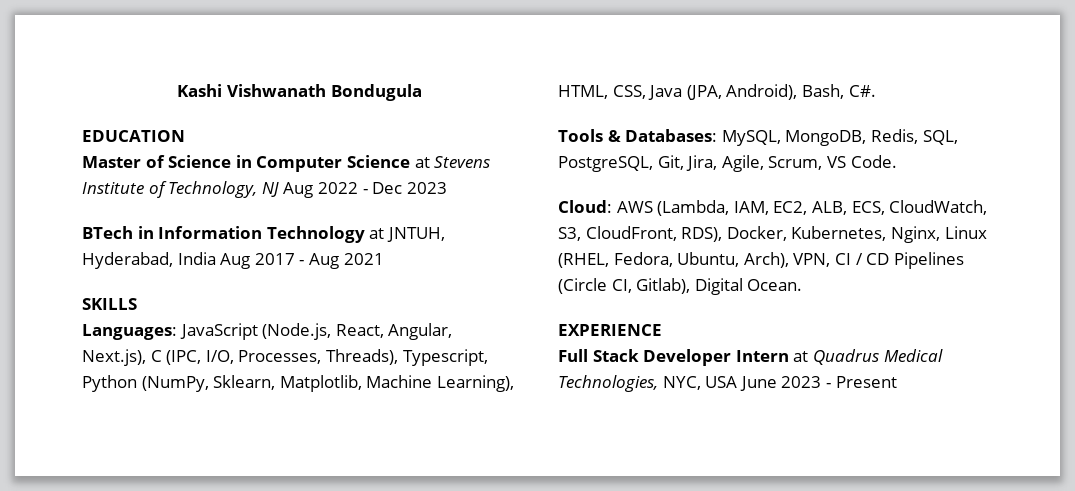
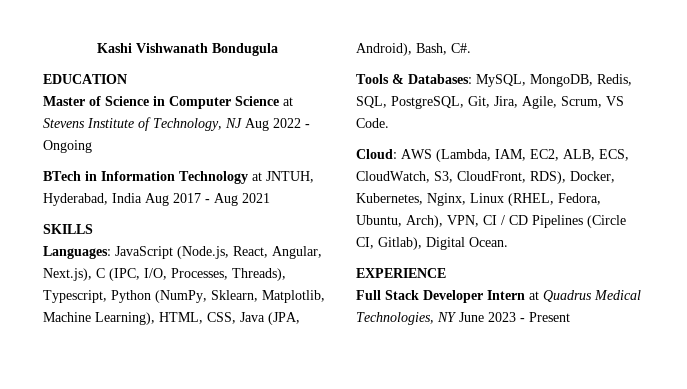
- Master of Science in Computer Science at Stevens Institute of Technology, NJ Aug 2022 - Dec 2023
+ Master of Science in Computer Science at Stevens Institute of Technology, NJ Aug 2022 - Ongoing
- Full Stack Developer Intern at Quadrus Medical Technologies, NYC, USA June 2023 - Present
+ Full Stack Developer Intern at Quadrus Medical Technologies, NY June 2023 - Present

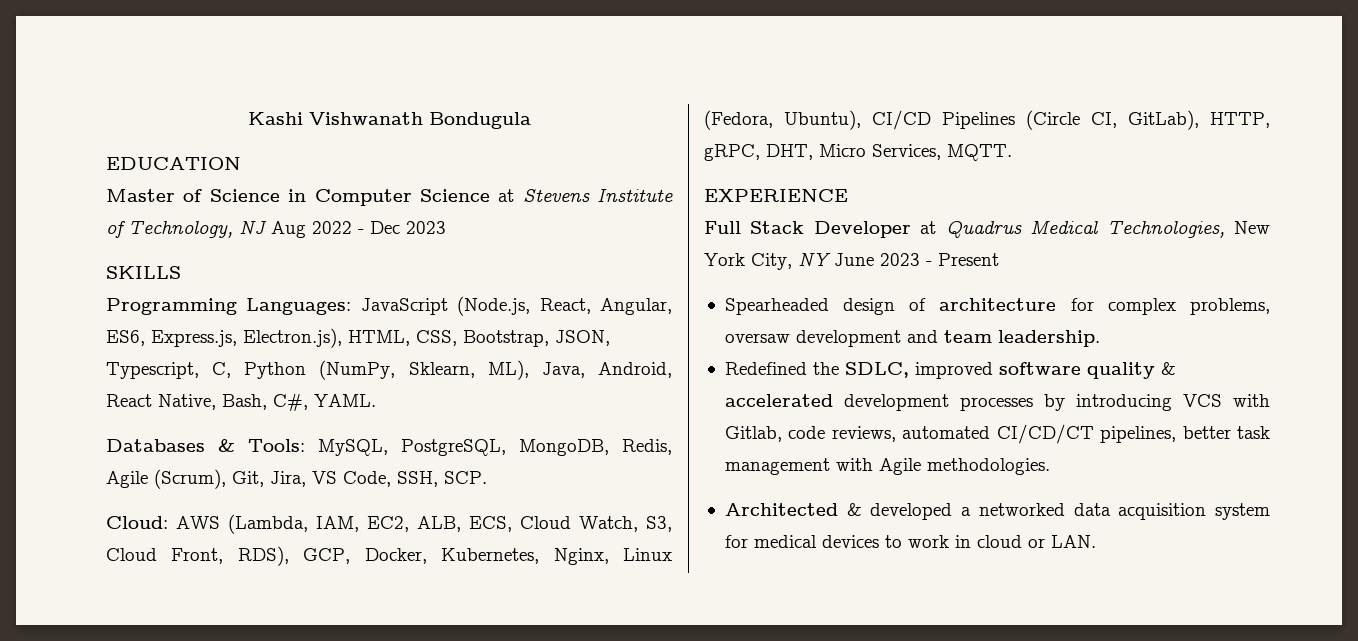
- Master of Science in Computer Science at Stevens Institute of Technology, NJ Aug 2022 - Ongoing
- BTech in Information Technology at JNTUH, Hyderabad, India Aug 2017 - Aug 2021
+ Master of Science in Computer Science at Stevens Institute of Technology, NJ Aug 2022 - Dec 2023
- Languages: JavaScript (Node.js, React, Angular, Next.js), C (IPC, I/O, Processes, Threads), Typescript, Python (NumPy, Sklearn, Matplotlib, Machine Learning), HTML, CSS, Java (JPA, Android), Bash, C#.
- Tools & Databases: MySQL, MongoDB, Redis, SQL, PostgreSQL, Git, Jira, Agile, Scrum, VS Code.
+ Programming Languages: JavaScript (Node.js, React, Angular, ES6, Express.js, Electron.js), HTML, CSS, Bootstrap, JSON, Typescript, C, Python (NumPy, Sklearn, ML), Java, Android, React Native, Bash, C#, YAML.
+ Databases & Tools: MySQL, PostgreSQL, MongoDB, Redis, Agile (Scrum), Git, Jira, VS Code, SSH, SCP.
- Cloud: AWS (Lambda, IAM, EC2, ALB, ECS, CloudWatch, S3, CloudFront, RDS), Docker, Kubernetes, Nginx, Linux (RHEL, Fedora, Ubuntu, Arch), VPN, CI / CD Pipelines (Circle CI, Gitlab), Digital Ocean.
+ Cloud: AWS (Lambda, IAM, EC2, ALB, ECS, Cloud Watch, S3, Cloud Front, RDS), GCP, Docker, Kubernetes, Nginx, Linux (Fedora, Ubuntu), CI/CD Pipelines (Circle CI, GitLab), HTTP, gRPC, DHT, Micro Services, MQTT.
- Full Stack Developer Intern at Quadrus Medical Technologies, NY June 2023 - Present
+ Full Stack Developer at Quadrus Medical Technologies, New York City, NY June 2023 - Present
+ Spearheaded design of architecture for complex problems, oversaw development and team leadership.
+ Redefined the SDLC, improved software quality & accelerated development processes by introducing VCS with Gitlab, code reviews, automated CI/CD/CT pipelines, better task management with Agile methodologies.
+ Architected & developed a networked data acquisition system for medical devices to work in cloud or LAN.

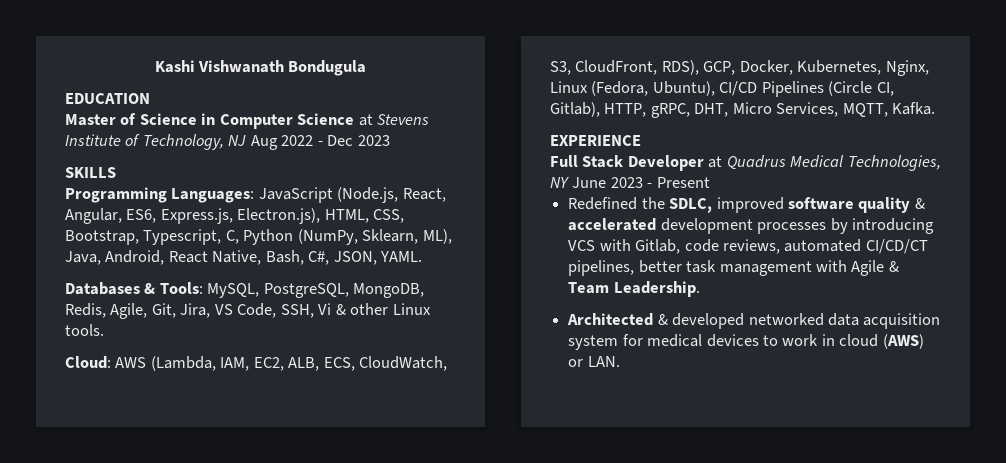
- Programming Languages: JavaScript (Node.js, React, Angular, ES6, Express.js, Electron.js), HTML, CSS, Bootstrap, JSON, Typescript, C, Python (NumPy, Sklearn, ML), Java, Android, React Native, Bash, C#, YAML.
+ Programming Languages: JavaScript (Node.js, React, Angular, ES6, Express.js, Electron.js), HTML, CSS, Bootstrap, Typescript, C, Python (NumPy, Sklearn, ML), Java, Android, React Native, Bash, C#, JSON, YAML.
- Databases & Tools: MySQL, PostgreSQL, MongoDB, Redis, Agile (Scrum), Git, Jira, VS Code, SSH, SCP.
+ Databases & Tools: MySQL, PostgreSQL, MongoDB, Redis, Agile, Git, Jira, VS Code, SSH, Vi & other Linux tools.
- Cloud: AWS (Lambda, IAM, EC2, ALB, ECS, Cloud Watch, S3, Cloud Front, RDS), GCP, Docker, Kubernetes, Nginx, Linux (Fedora, Ubuntu), CI/CD Pipelines (Circle CI, GitLab), HTTP, gRPC, DHT, Micro Services, MQTT.
+ Cloud: AWS (Lambda, IAM, EC2, ALB, ECS, CloudWatch, S3, CloudFront, RDS), GCP, Docker, Kubernetes, Nginx, Linux (Fedora, Ubuntu), CI/CD Pipelines (Circle CI, Gitlab), HTTP, gRPC, DHT, Micro Services, MQTT, Kafka.
- Full Stack Developer at Quadrus Medical Technologies, New York City, NY June 2023 - Present
+ Full Stack Developer at Quadrus Medical Technologies, NY June 2023 - Present
- Spearheaded design of architecture for complex problems, oversaw development and team leadership.
- Redefined the SDLC, improved software quality & accelerated development processes by introducing VCS with Gitlab, code reviews, automated CI/CD/CT pipelines, better task management with Agile methodologies.
+ Redefined the SDLC, improved software quality & accelerated development processes by introducing VCS with Gitlab, code reviews, automated CI/CD/CT pipelines, better task management with Agile & Team Leadership.
- Architected & developed a networked data acquisition system for medical devices to work in cloud or LAN.
+ Architected & developed networked data acquisition system for medical devices to work in cloud (AWS) or LAN.

